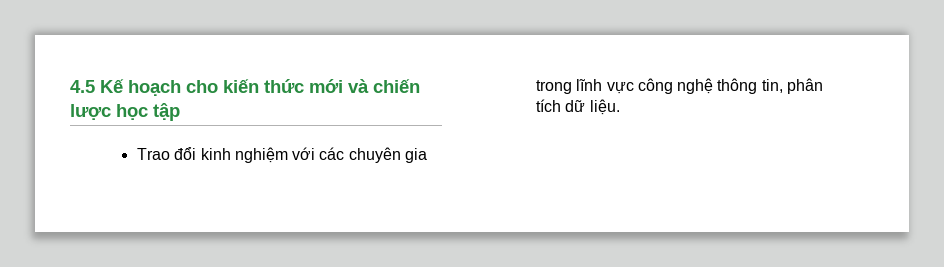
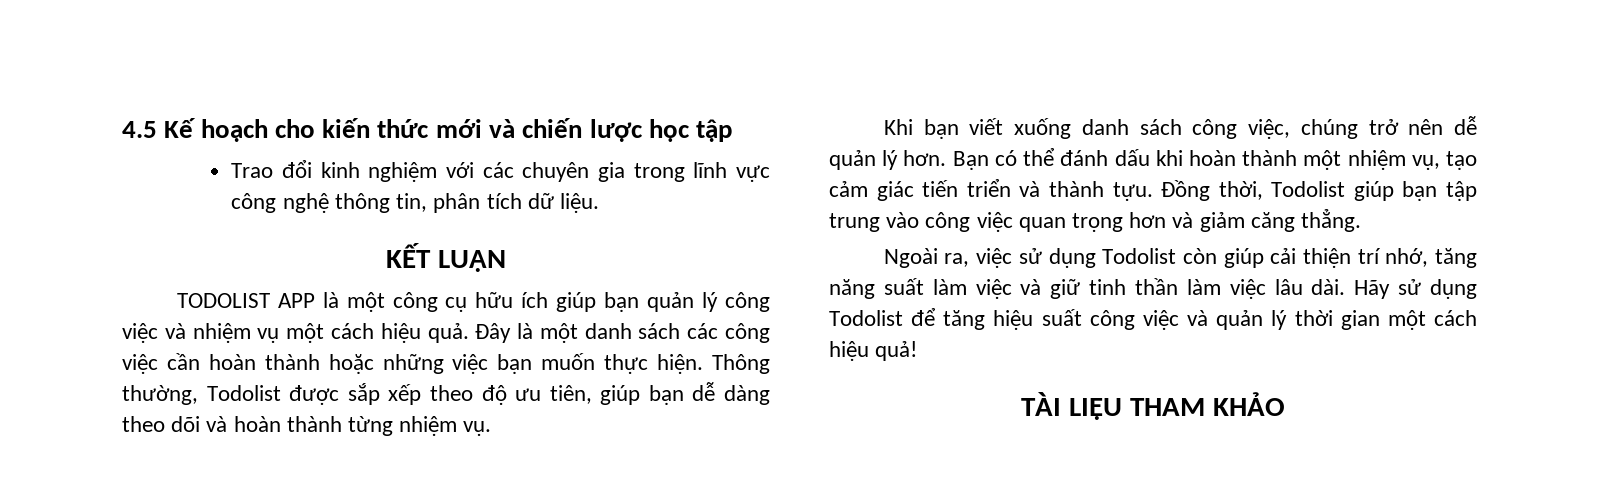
+ KẾT LUẬN
+ TODOLIST APP là một công cụ hữu ích giúp bạn quản lý công việc và nhiệm vụ một cách hiệu quả. Đây là một danh sách các công việc cần hoàn thành hoặc những việc bạn muốn thực hiện. Thông thường, Todolist được sắp xếp theo độ ưu tiên, giúp bạn dễ dàng theo dõi và hoàn thành từng nhiệm vụ.
+ Khi bạn viết xuống danh sách công việc, chúng trở nên dễ quản lý hơn. Bạn có thể đánh dấu khi hoàn thành một nhiệm vụ, tạo cảm giác tiến triển và thành tựu. Đồng thời, Todolist giúp bạn tập trung vào công việc quan trọng hơn và giảm căng thẳng.
+ Ngoài ra, việc sử dụng Todolist còn giúp cải thiện trí nhớ, tăng năng suất làm việc và giữ tinh thần làm việc lâu dài. Hãy sử dụng Todolist để tăng hiệu suất công việc và quản lý thời gian một cách hiệu quả!
+ TÀI LIỆU THAM KHẢO

